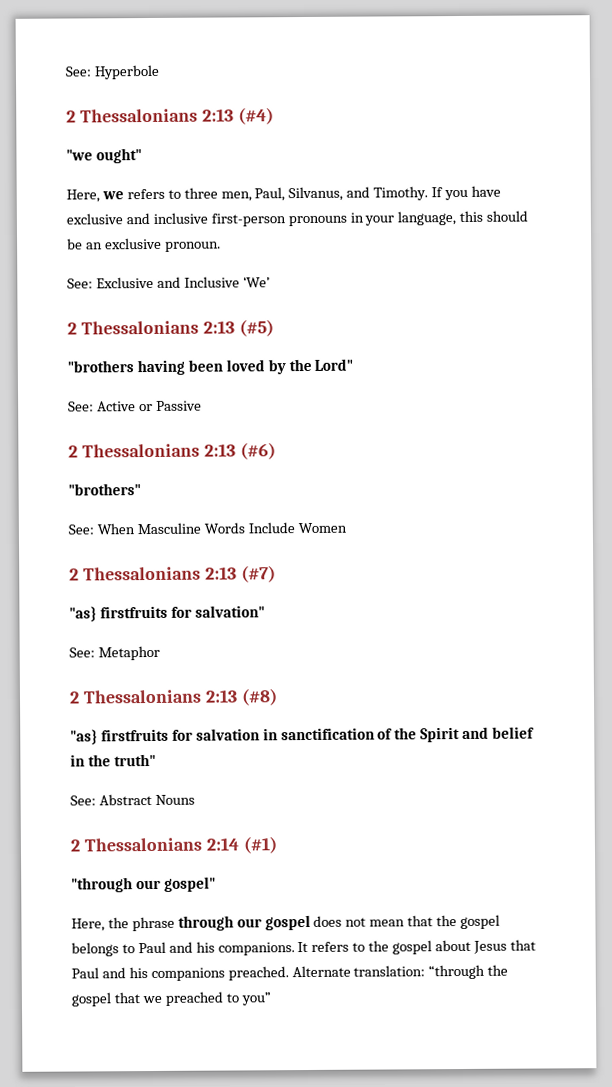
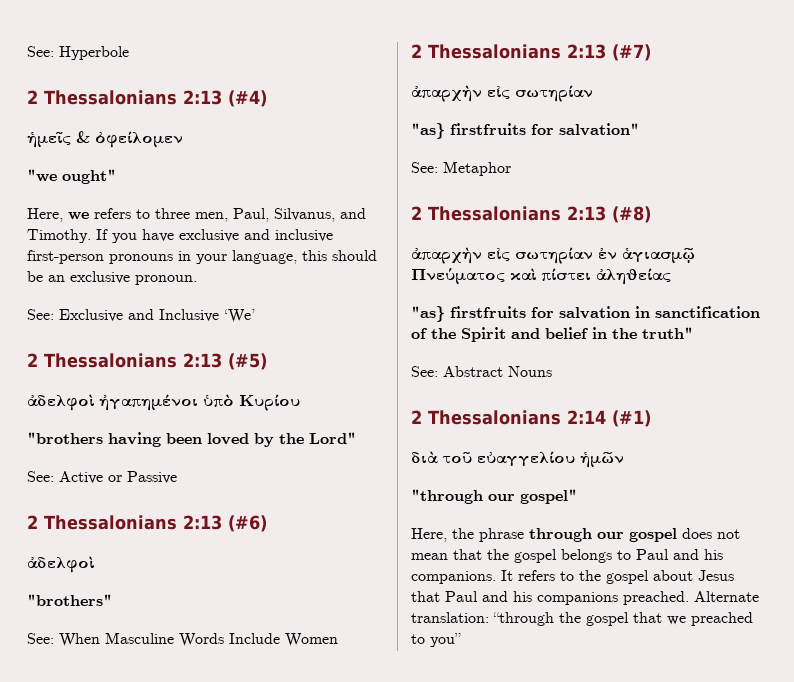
+ ἡμεῖς & ὀφείλομεν
+ ἀδελφοὶ ἠγαπημένοι ὑπὸ Κυρίου
  2 Thessalonians 2:13 (#6)
+ ἀδελφοὶ
  2 Thessalonians 2:13 (#7)
+ ἀπαρχὴν εἰς σωτηρίαν
+ ἀπαρχὴν εἰς σωτηρίαν ἐν ἁγιασμῷ Πνεύματος καὶ πίστει ἀληθείας
+ διὰ τοῦ εὐαγγελίου ἡμῶν

